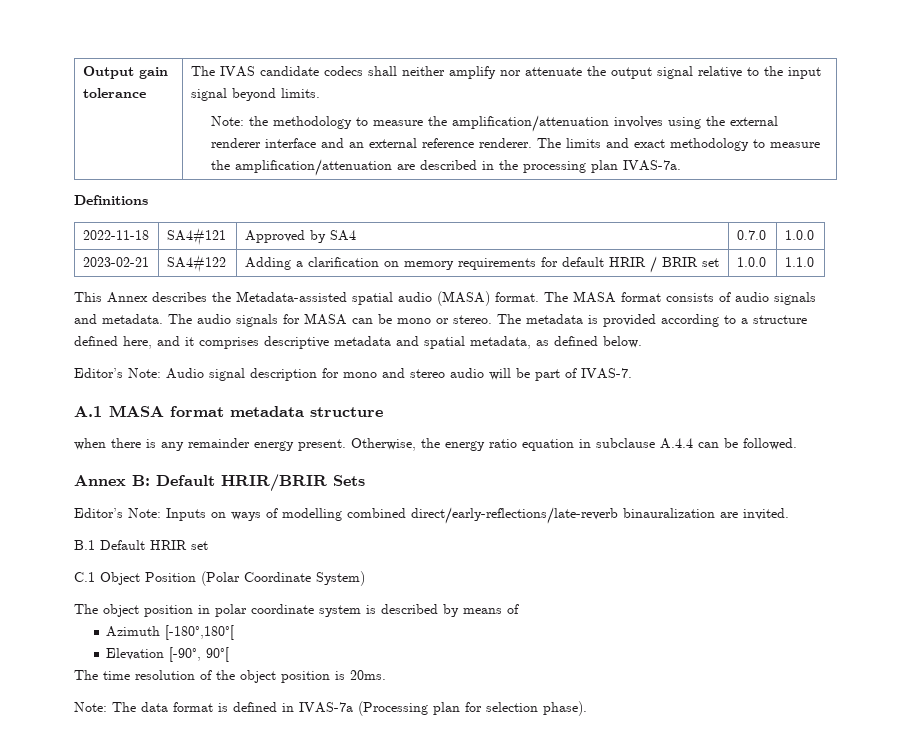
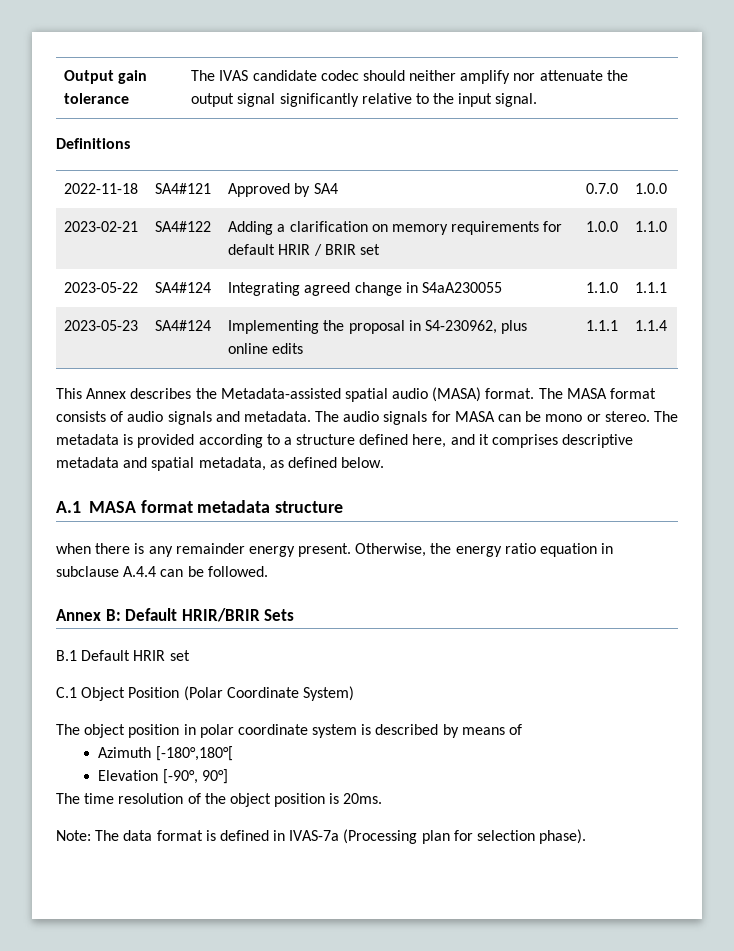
- The IVAS candidate codecs shall neither amplify nor attenuate the output signal relative to the input signal beyond limits.
- Note: the methodology to measure the amplification/attenuation involves using the external renderer interface and an external reference renderer. The limits and exact methodology to measure the amplification/attenuation are described in the processing plan IVAS-7a.
+ The IVAS candidate codec should neither amplify nor attenuate the output signal significantly relative to the input signal.
+ 2023-05-22 | SA4#124 | Integrating agreed change in S4aA230055 | 1.1.0 | 1.1.1
+ 2023-05-23 | SA4#124 | Implementing the proposal in S4-230962, plus online edits | 1.1.1 | 1.1.4
- Editor’s Note: Audio signal description for mono and stereo audio will be part of IVAS-7.
- Editor’s Note: Inputs on ways of modelling combined direct/early-reflections/late-reverb binauralization are invited.
- Elevation [-90°, 90°[
+ Elevation [-90°, 90°]

